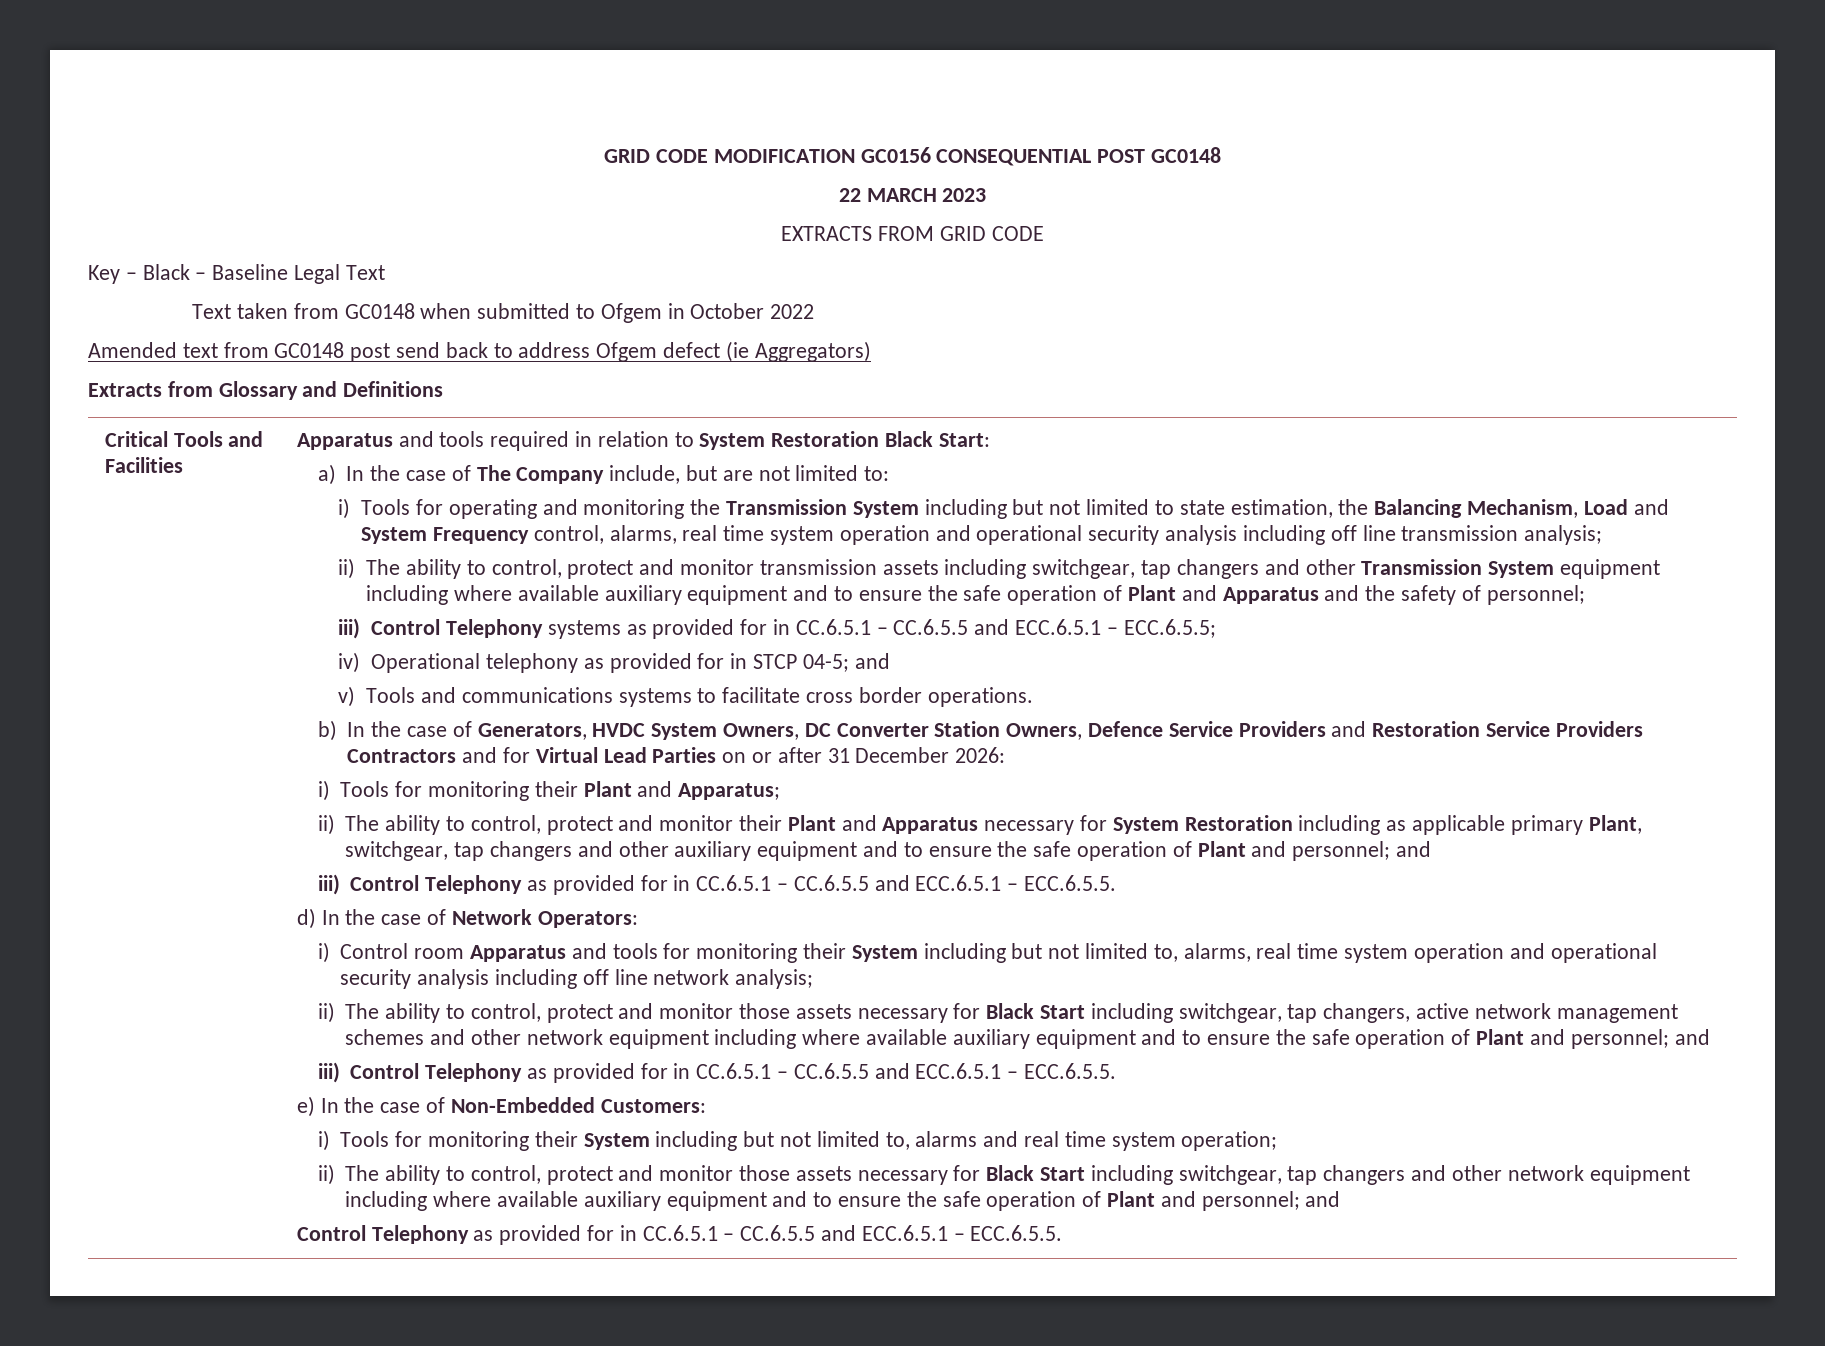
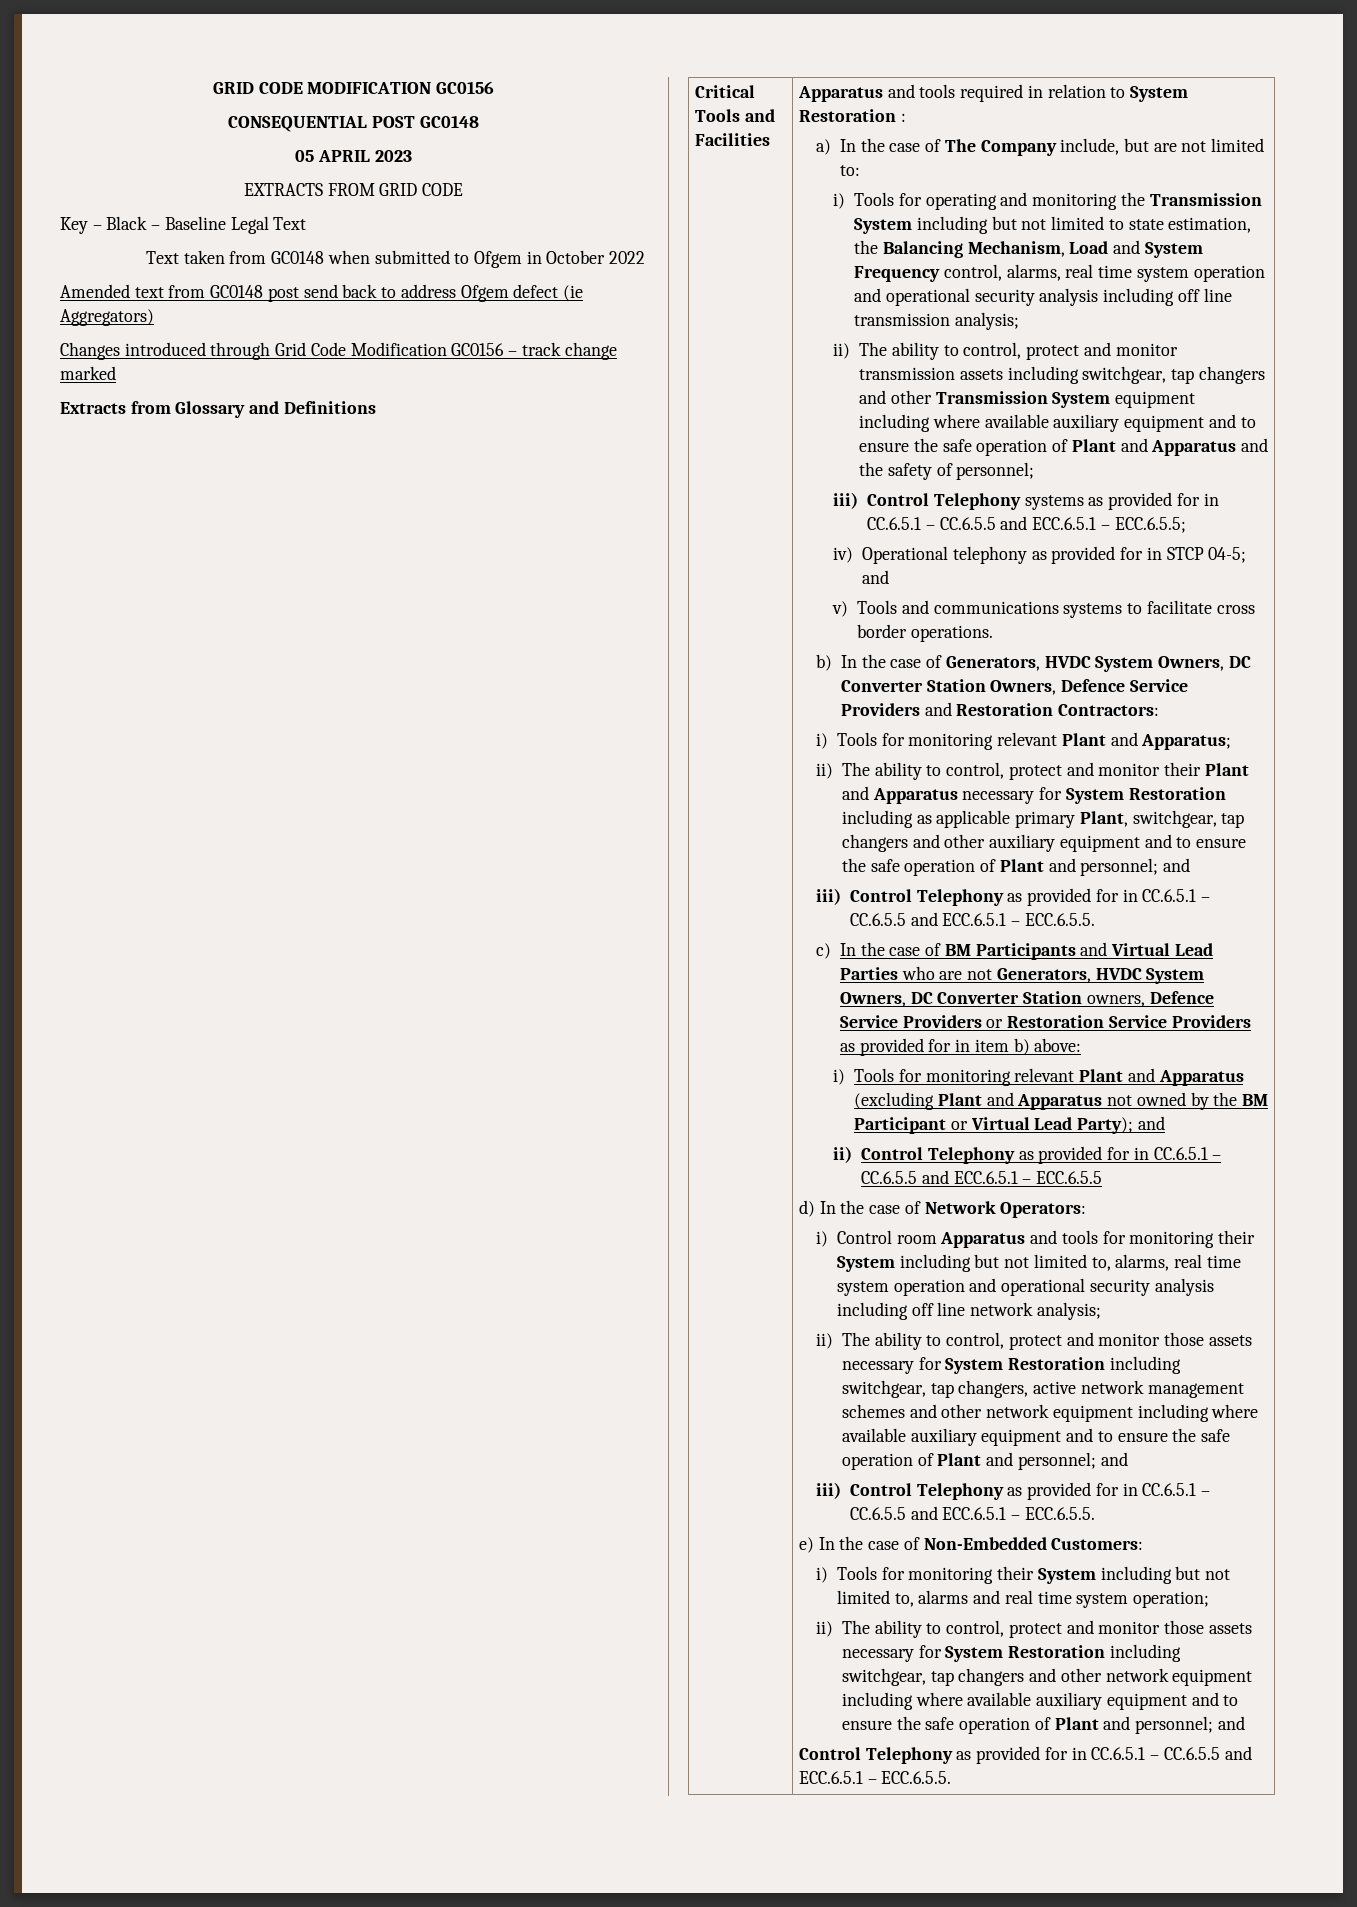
- GRID CODE MODIFICATION GC0156 CONSEQUENTIAL POST GC0148
+ GRID CODE MODIFICATION GC0156
+ CONSEQUENTIAL POST GC0148
- 22 MARCH 2023
+ 05 APRIL 2023
+ Changes introduced through Grid Code Modification GC0156 – track change marked
- Apparatus and tools required in relation to System Restoration Black Start:
+ Apparatus and tools required in relation to System Restoration :
- b) In the case of Generators, HVDC System Owners, DC Converter Station Owners, Defence Service Providers and Restoration Service Providers Contractors and for Virtual Lead Parties on or after 31 December 2026:
- i) Tools for monitoring their Plant and Apparatus;
+ b) In the case of Generators, HVDC System Owners, DC Converter Station Owners, Defence Service Providers and Restoration Contractors:
+ i) Tools for monitoring relevant Plant and Apparatus;
+ c) In the case of BM Participants and Virtual Lead Parties who are not Generators, HVDC System Owners, DC Converter Station owners, Defence Service Providers or Restoration Service Providers as provided for in item b) above:
+ i) Tools for monitoring relevant Plant and Apparatus (excluding Plant and Apparatus not owned by the BM Participant or Virtual Lead Party); and
+ ii) Control Telephony as provided for in CC.6.5.1 – CC.6.5.5 and ECC.6.5.1 – ECC.6.5.5
- ii) The ability to control, protect and monitor those assets necessary for Black Start including switchgear, tap changers, active network management schemes and other network equipment including where available auxiliary equipment and to ensure the safe operation of Plant and personnel; and
+ ii) The ability to control, protect and monitor those assets necessary for System Restoration including switchgear, tap changers, active network management schemes and other network equipment including where available auxiliary equipment and to ensure the safe operation of Plant and personnel; and
- ii) The ability to control, protect and monitor those assets necessary for Black Start including switchgear, tap changers and other network equipment including where available auxiliary equipment and to ensure the safe operation of Plant and personnel; and
+ ii) The ability to control, protect and monitor those assets necessary for System Restoration including switchgear, tap changers and other network equipment including where available auxiliary equipment and to ensure the safe operation of Plant and personnel; and

